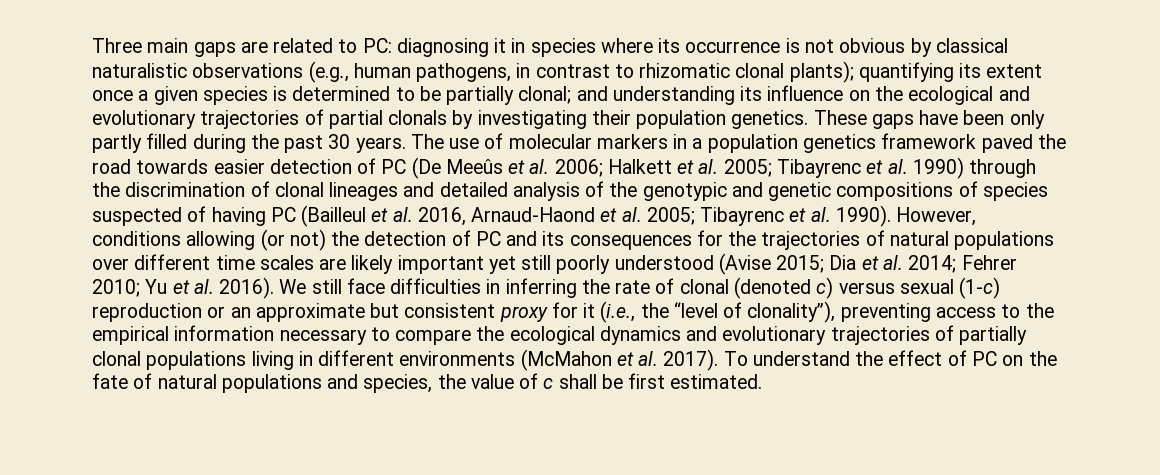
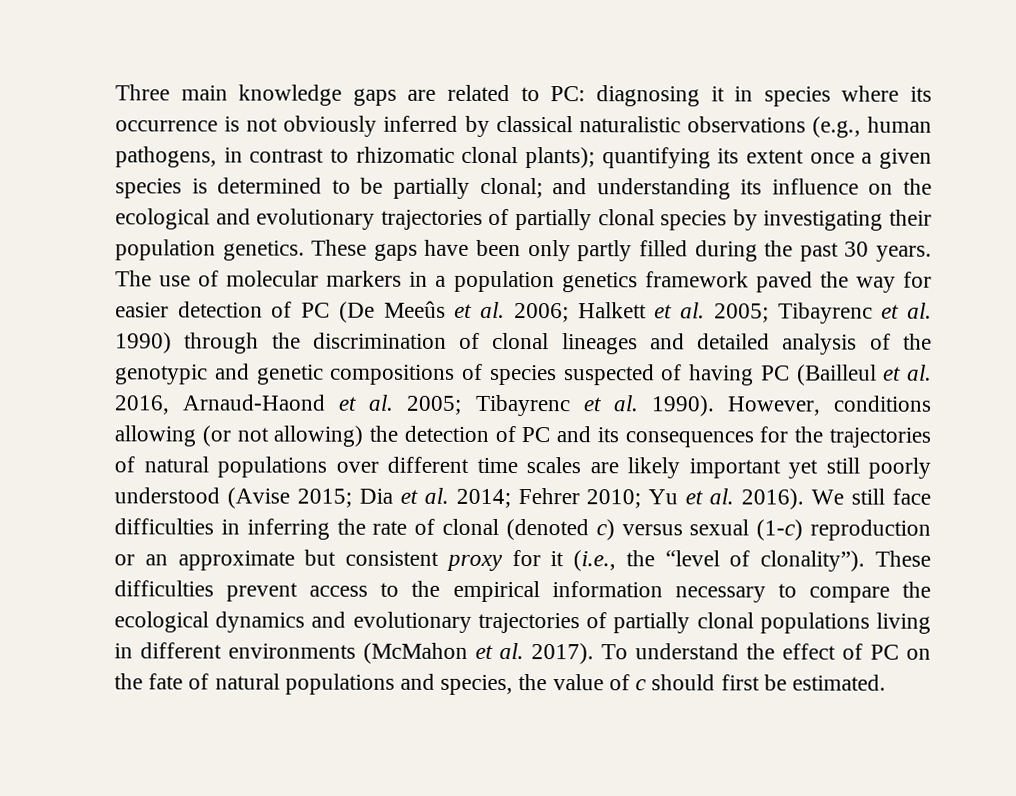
- Three main gaps are related to PC: diagnosing it in species where its occurrence is not obvious by classical naturalistic observations (e.g., human pathogens, in contrast to rhizomatic clonal plants); quantifying its extent once a given species is determined to be partially clonal; and understanding its influence on the ecological and evolutionary trajectories of partial clonals by investigating their population genetics.
+ Three main knowledge gaps are related to PC: diagnosing it in species where its occurrence is not obviously inferred by classical naturalistic observations (e.g., human pathogens, in contrast to rhizomatic clonal plants); quantifying its extent once a given species is determined to be partially clonal; and understanding its influence on the ecological and evolutionary trajectories of partially clonal species by investigating their population genetics.
- The use of molecular markers in a population genetics framework paved the road towards easier detection of PC (De Meeûs et al. 2006;
+ The use of molecular markers in a population genetics framework paved the way for easier detection of PC (De Meeûs et al. 2006;
- However, conditions allowing (or not) the detection of PC and its consequences for the trajectories of natural populations over different time scales are likely important yet still poorly understood (Avise 2015; Dia et al. 2014; Fehrer 2010; Yu et al. 2016).
+ However, conditions allowing (or not allowing) the detection of PC and its consequences for the trajectories of natural populations over different time scales are likely important yet still poorly understood (Avise 2015; Dia et al. 2014; Fehrer 2010; Yu et al. 2016).
- We still face difficulties in inferring the rate of clonal (denoted c) versus sexual (1-c) reproduction or an approximate but consistent proxy for it (i.e., the “level of clonality”), preventing access to the empirical information necessary to compare the ecological dynamics and evolutionary trajectories of partially clonal populations living in different environments (McMahon et al. 2017).
+ We still face difficulties in inferring the rate of clonal (denoted c) versus sexual (1-c) reproduction or an approximate but consistent proxy for it (i.e., the “level of clonality”). These difficulties prevent access to the empirical information necessary to compare the ecological dynamics and evolutionary trajectories of partially clonal populations living in different environments (McMahon et al. 2017).
- To understand the effect of PC on the fate of natural populations and species, the value of c shall be first estimated.
+ To understand the effect of PC on the fate of natural populations and species, the value of c should first be estimated.

